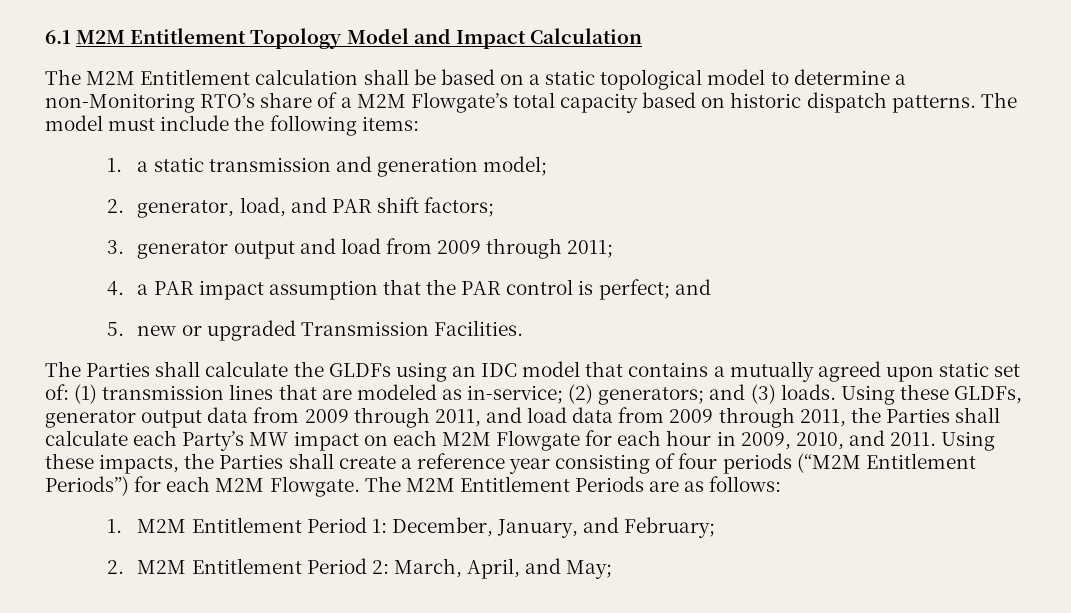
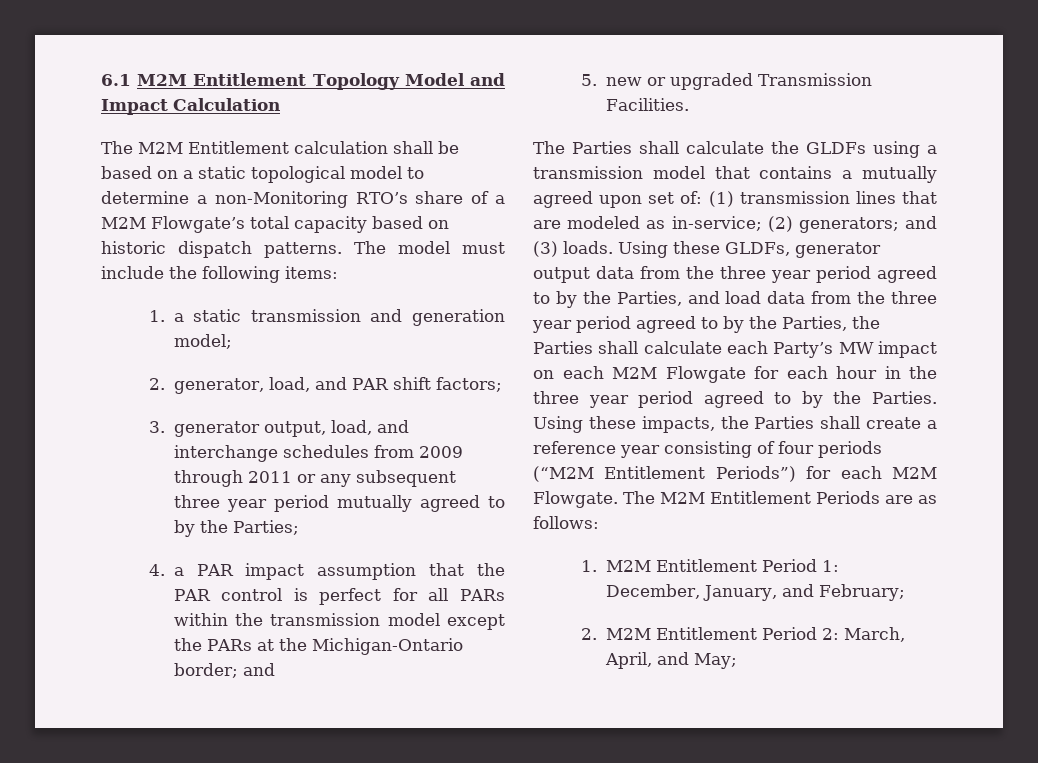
- 3. generator output and load from 2009 through 2011;
+ 3. generator output, load, and interchange schedules from 2009 through 2011 or any subsequent three year period mutually agreed to by the Parties;
- 4. a PAR impact assumption that the PAR control is perfect; and
+ 4. a PAR impact assumption that the PAR control is perfect for all PARs within the transmission model except the PARs at the Michigan-Ontario border; and
- The Parties shall calculate the GLDFs using an IDC model that contains a mutually agreed upon static set of: (1) transmission lines that are modeled as in-service; (2) generators; and (3) loads.
+ The Parties shall calculate the GLDFs using a transmission model that contains a mutually agreed upon set of: (1) transmission lines that are modeled as in-service; (2) generators; and (3) loads.
- Using these GLDFs, generator output data from 2009 through 2011, and load data from 2009 through 2011, the Parties shall calculate each Party’s MW impact on each M2M Flowgate for each hour in 2009, 2010, and 2011.
+ Using these GLDFs, generator output data from the three year period agreed to by the Parties, and load data from the three year period agreed to by the Parties, the Parties shall calculate each Party’s MW impact on each M2M Flowgate for each hour in the three year period agreed to by the Parties.

